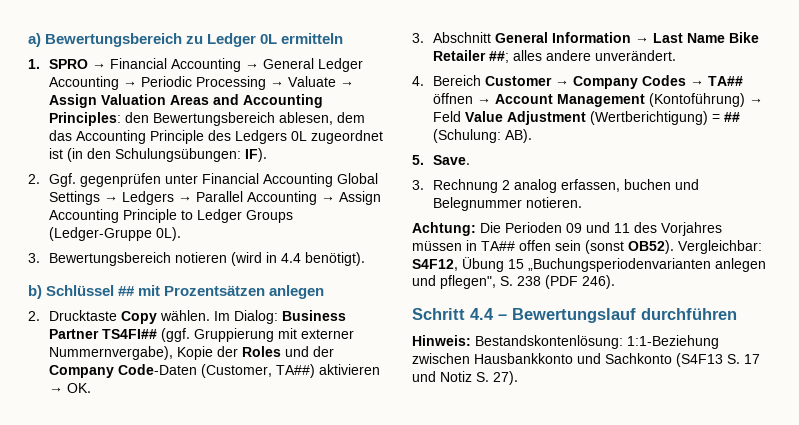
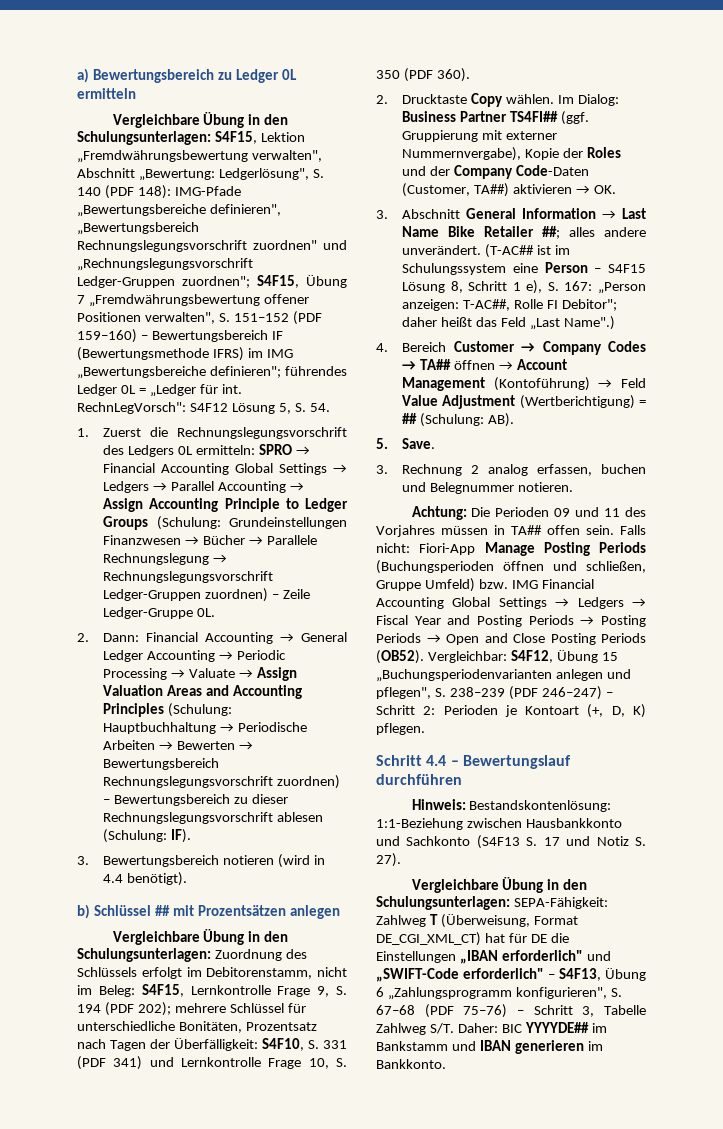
- 1. SPRO → Financial Accounting → General Ledger Accounting → Periodic Processing → Valuate → Assign Valuation Areas and Accounting Principles: den Bewertungsbereich ablesen, dem das Accounting Principle des Ledgers 0L zugeordnet ist (in den Schulungsübungen: IF).
- 2. Ggf. gegenprüfen unter Financial Accounting Global Settings → Ledgers → Parallel Accounting → Assign Accounting Principle to Ledger Groups (Ledger-Gruppe 0L).
+ Vergleichbare Übung in den Schulungsunterlagen: S4F15, Lektion „Fremdwährungsbewertung verwalten", Abschnitt „Bewertung: Ledgerlösung", S. 140 (PDF 148): IMG-Pfade „Bewertungsbereiche definieren", „Bewertungsbereich Rechnungslegungsvorschrift zuordnen" und „Rechnungslegungsvorschrift Ledger-Gruppen zuordnen"; S4F15, Übung 7 „Fremdwährungsbewertung offener Positionen verwalten", S. 151–152 (PDF 159–160) – Bewertungsbereich IF (Bewertungsmethode IFRS) im IMG „Bewertungsbereiche definieren"; führendes Ledger 0L = „Ledger für int. RechnLegVorsch": S4F12 Lösung 5, S. 54.
+ 1. Zuerst die Rechnungslegungsvorschrift des Ledgers 0L ermitteln: SPRO → Financial Accounting Global Settings → Ledgers → Parallel Accounting → Assign Accounting Principle to Ledger Groups (Schulung: Grundeinstellungen Finanzwesen → Bücher → Parallele Rechnungslegung → Rechnungslegungsvorschrift Ledger-Gruppen zuordnen) – Zeile Ledger-Gruppe 0L.
+ 2. Dann: Financial Accounting → General Ledger Accounting → Periodic Processing → Valuate → Assign Valuation Areas and Accounting Principles (Schulung: Hauptbuchhaltung → Periodische Arbeiten → Bewerten → Bewertungsbereich Rechnungslegungsvorschrift zuordnen) – Bewertungsbereich zu dieser Rechnungslegungsvorschrift ablesen (Schulung: IF).
+ Vergleichbare Übung in den Schulungsunterlagen: Zuordnung des Schlüssels erfolgt im Debitorenstamm, nicht im Beleg: S4F15, Lernkontrolle Frage 9, S. 194 (PDF 202); mehrere Schlüssel für unterschiedliche Bonitäten, Prozentsatz nach Tagen der Überfälligkeit: S4F10, S. 331 (PDF 341) und Lernkontrolle Frage 10, S. 350 (PDF 360).
+ (T-AC## ist im Schulungssystem eine Person – S4F15 Lösung 8, Schritt 1 e), S. 167: „Person anzeigen: T-AC##, Rolle FI Debitor"; daher heißt das Feld „Last Name".)
- Achtung: Die Perioden 09 und 11 des Vorjahres müssen in TA## offen sein (sonst OB52).
+ Achtung: Die Perioden 09 und 11 des Vorjahres müssen in TA## offen sein. Falls nicht: Fiori-App Manage Posting Periods (Buchungsperioden öffnen und schließen, Gruppe Umfeld) bzw. IMG Financial Accounting Global Settings → Ledgers → Fiscal Year and Posting Periods → Posting Periods → Open and Close Posting Periods (OB52).
- Vergleichbar: S4F12, Übung 15 „Buchungsperiodenvarianten anlegen und pflegen", S. 238 (PDF 246).
+ Vergleichbar: S4F12, Übung 15 „Buchungsperiodenvarianten anlegen und pflegen", S. 238–239 (PDF 246–247) – Schritt 2: Perioden je Kontoart (+, D, K) pflegen.
+ Vergleichbare Übung in den Schulungsunterlagen: SEPA-Fähigkeit: Zahlweg T (Überweisung, Format DE_CGI_XML_CT) hat für DE die Einstellungen „IBAN erforderlich" und „SWIFT-Code erforderlich" – S4F13, Übung 6 „Zahlungsprogramm konfigurieren", S. 67–68 (PDF 75–76) – Schritt 3, Tabelle Zahlweg S/T. Daher: BIC YYYYDE## im Bankstamm und IBAN generieren im Bankkonto.

